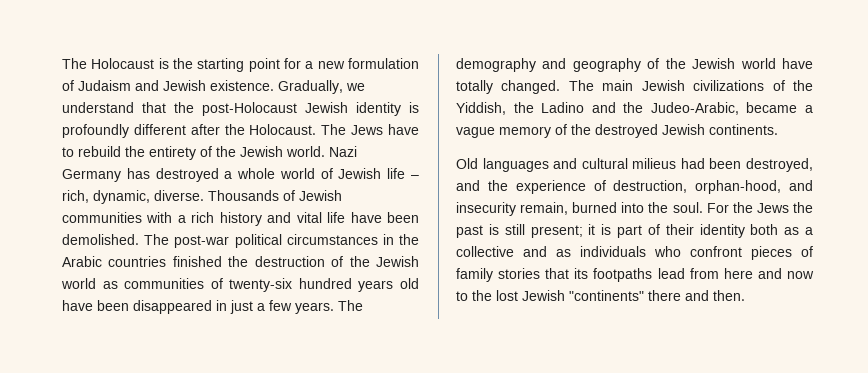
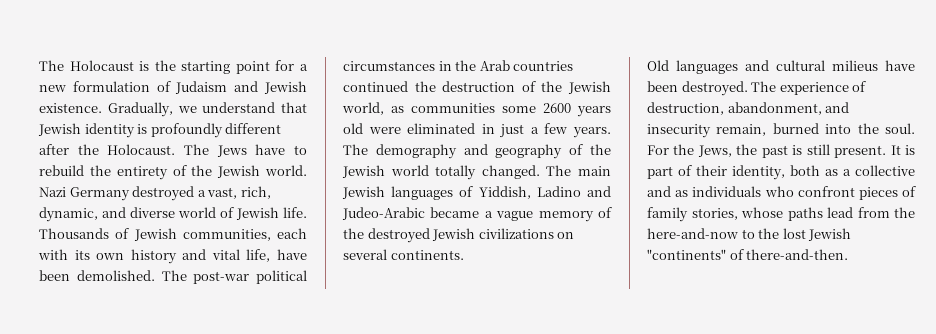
- Gradually, we understand that the post-Holocaust Jewish identity is profoundly different after the Holocaust.
+ Gradually, we understand that Jewish identity is profoundly different after the Holocaust.
- Nazi Germany has destroyed a whole world of Jewish life – rich, dynamic, diverse. Thousands of Jewish communities with a rich history and vital life have been demolished.
+ Nazi Germany destroyed a vast, rich, dynamic, and diverse world of Jewish life. Thousands of Jewish communities, each with its own history and vital life, have been demolished.
- The post-war political circumstances in the Arabic countries finished the destruction of the Jewish world as communities of twenty-six hundred years old have been disappeared in just a few years.
+ The post-war political circumstances in the Arab countries continued the destruction of the Jewish world, as communities some 2600 years old were eliminated in just a few years.
- The demography and geography of the Jewish world have totally changed.
+ The demography and geography of the Jewish world totally changed.
- The main Jewish civilizations of the Yiddish, the Ladino and the Judeo-Arabic, became a vague memory of the destroyed Jewish continents.
+ The main Jewish languages of Yiddish, Ladino and Judeo-Arabic became a vague memory of the destroyed Jewish civilizations on several continents.
- Old languages and cultural milieus had been destroyed, and the experience of destruction, orphan-hood, and insecurity remain, burned into the soul.
+ Old languages and cultural milieus have been destroyed. The experience of destruction, abandonment, and insecurity remain, burned into the soul.
- For the Jews the past is still present; it is part of their identity both as a collective and as individuals who confront pieces of family stories that its footpaths lead from here and now to the lost Jewish "continents" there and then.
+ For the Jews, the past is still present. It is part of their identity, both as a collective and as individuals who confront pieces of family stories, whose paths lead from the here-and-now to the lost Jewish "continents" of there-and-then.

